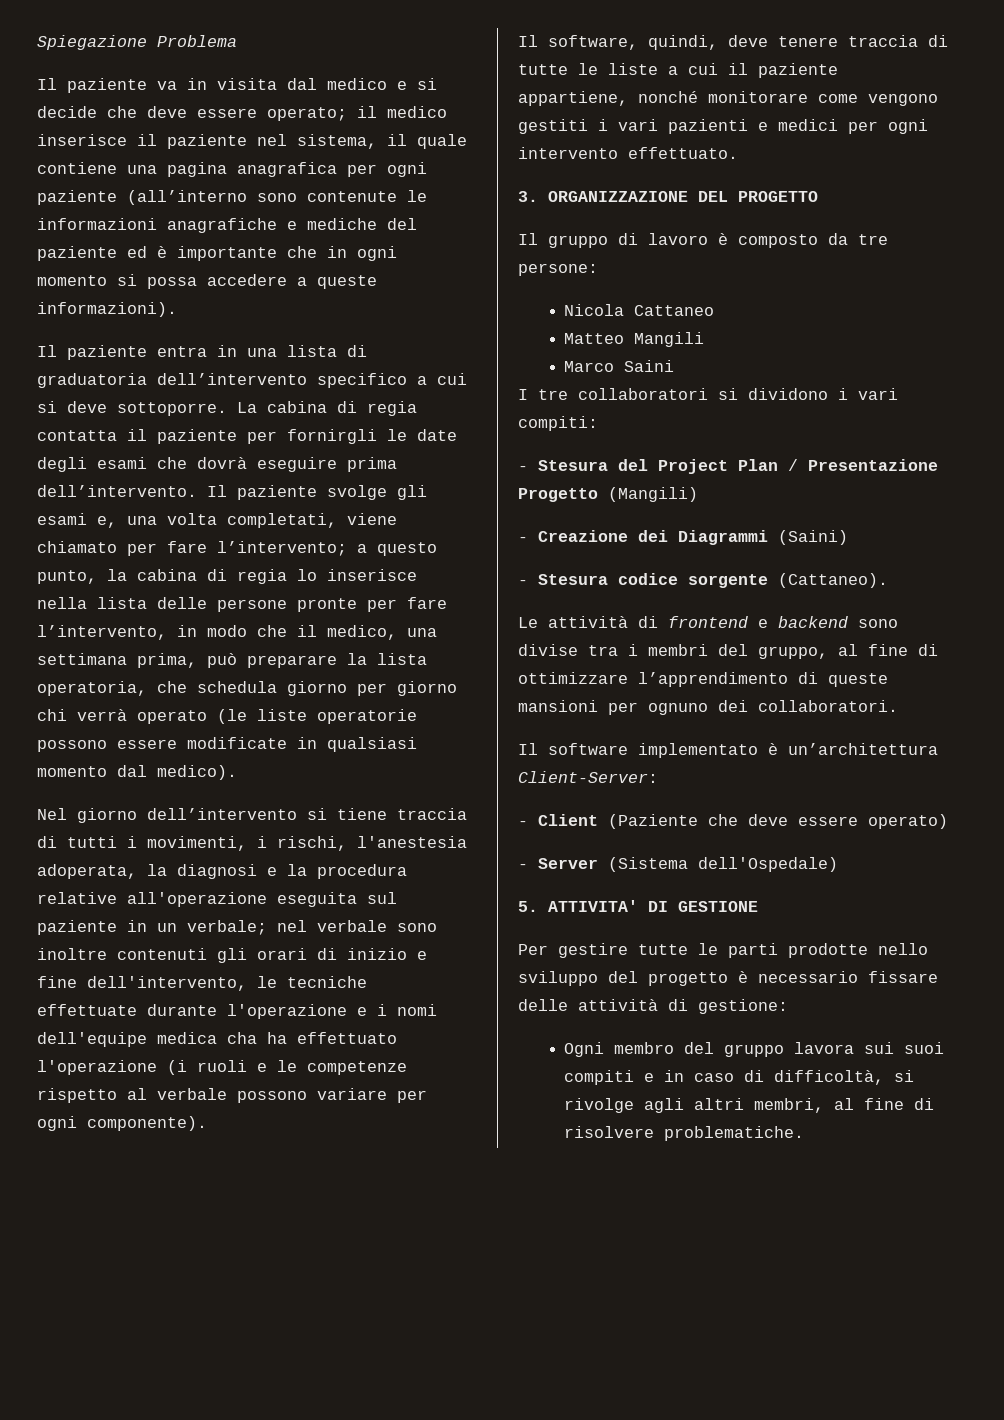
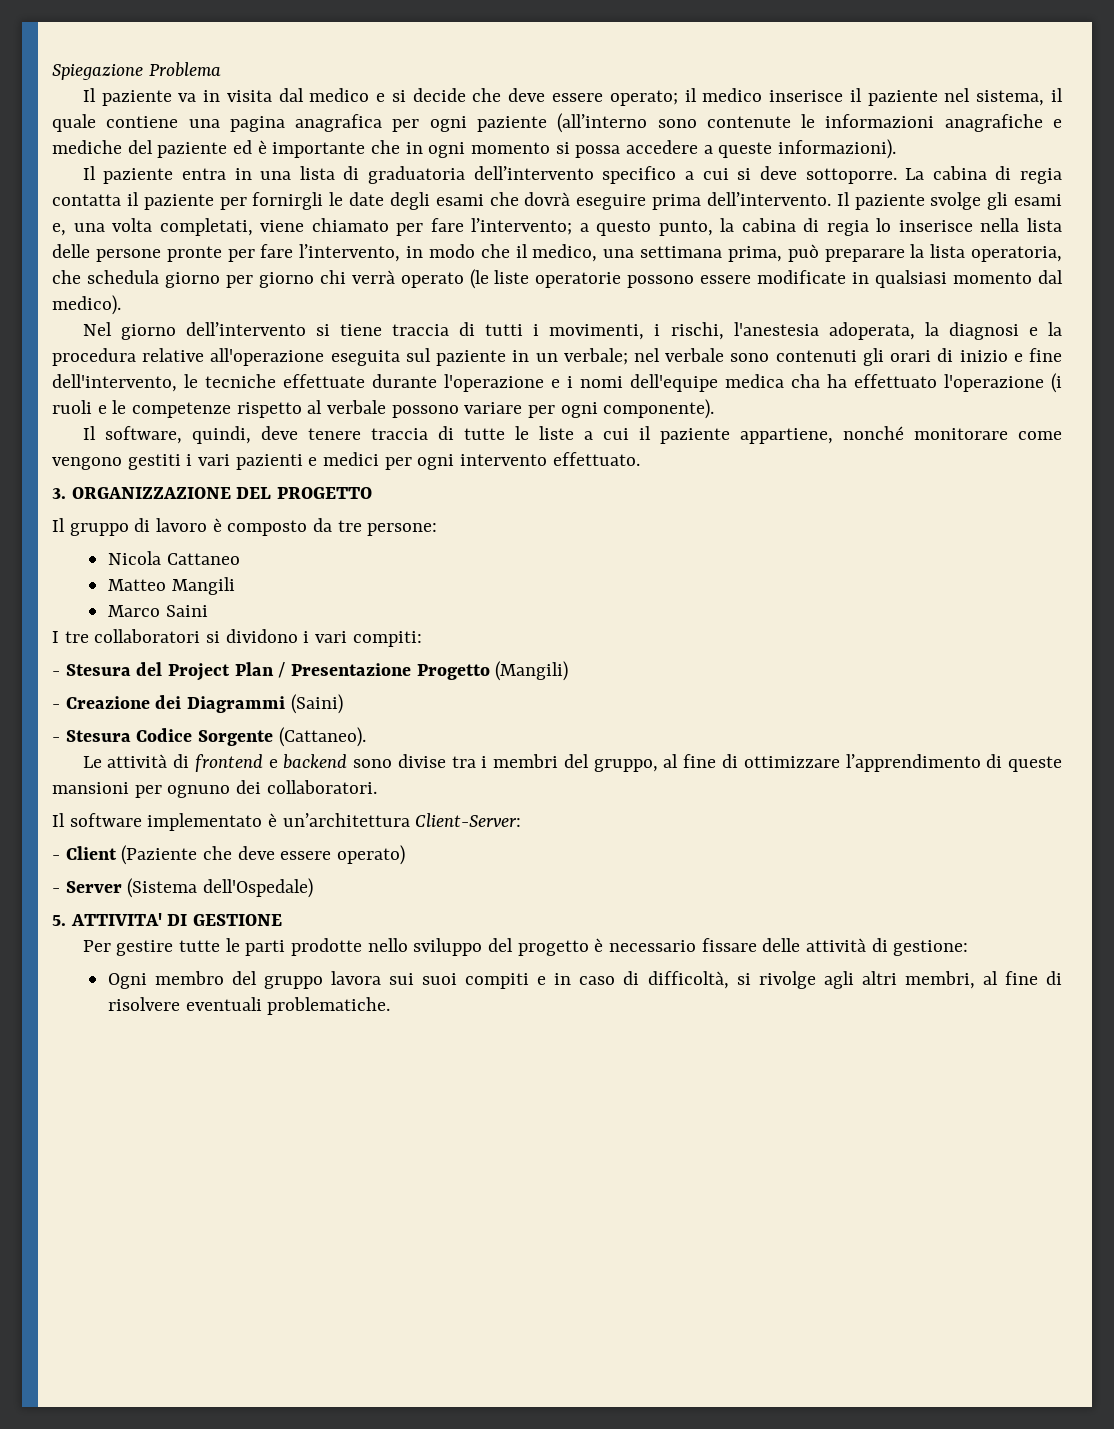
- nel verbale sono inoltre contenuti gli orari di inizio e fine dell'intervento, le tecniche effettuate durante l'operazione e i nomi dell'equipe medica cha ha effettuato l'operazione (i ruoli e le competenze rispetto al verbale possono variare per ogni componente).
+ nel verbale sono contenuti gli orari di inizio e fine dell'intervento, le tecniche effettuate durante l'operazione e i nomi dell'equipe medica cha ha effettuato l'operazione (i ruoli e le competenze rispetto al verbale possono variare per ogni componente).
- - Stesura codice sorgente (Cattaneo).
+ - Stesura Codice Sorgente (Cattaneo).
- Ogni membro del gruppo lavora sui suoi compiti e in caso di difficoltà, si rivolge agli altri membri, al fine di risolvere problematiche.
+ Ogni membro del gruppo lavora sui suoi compiti e in caso di difficoltà, si rivolge agli altri membri, al fine di risolvere eventuali problematiche.

